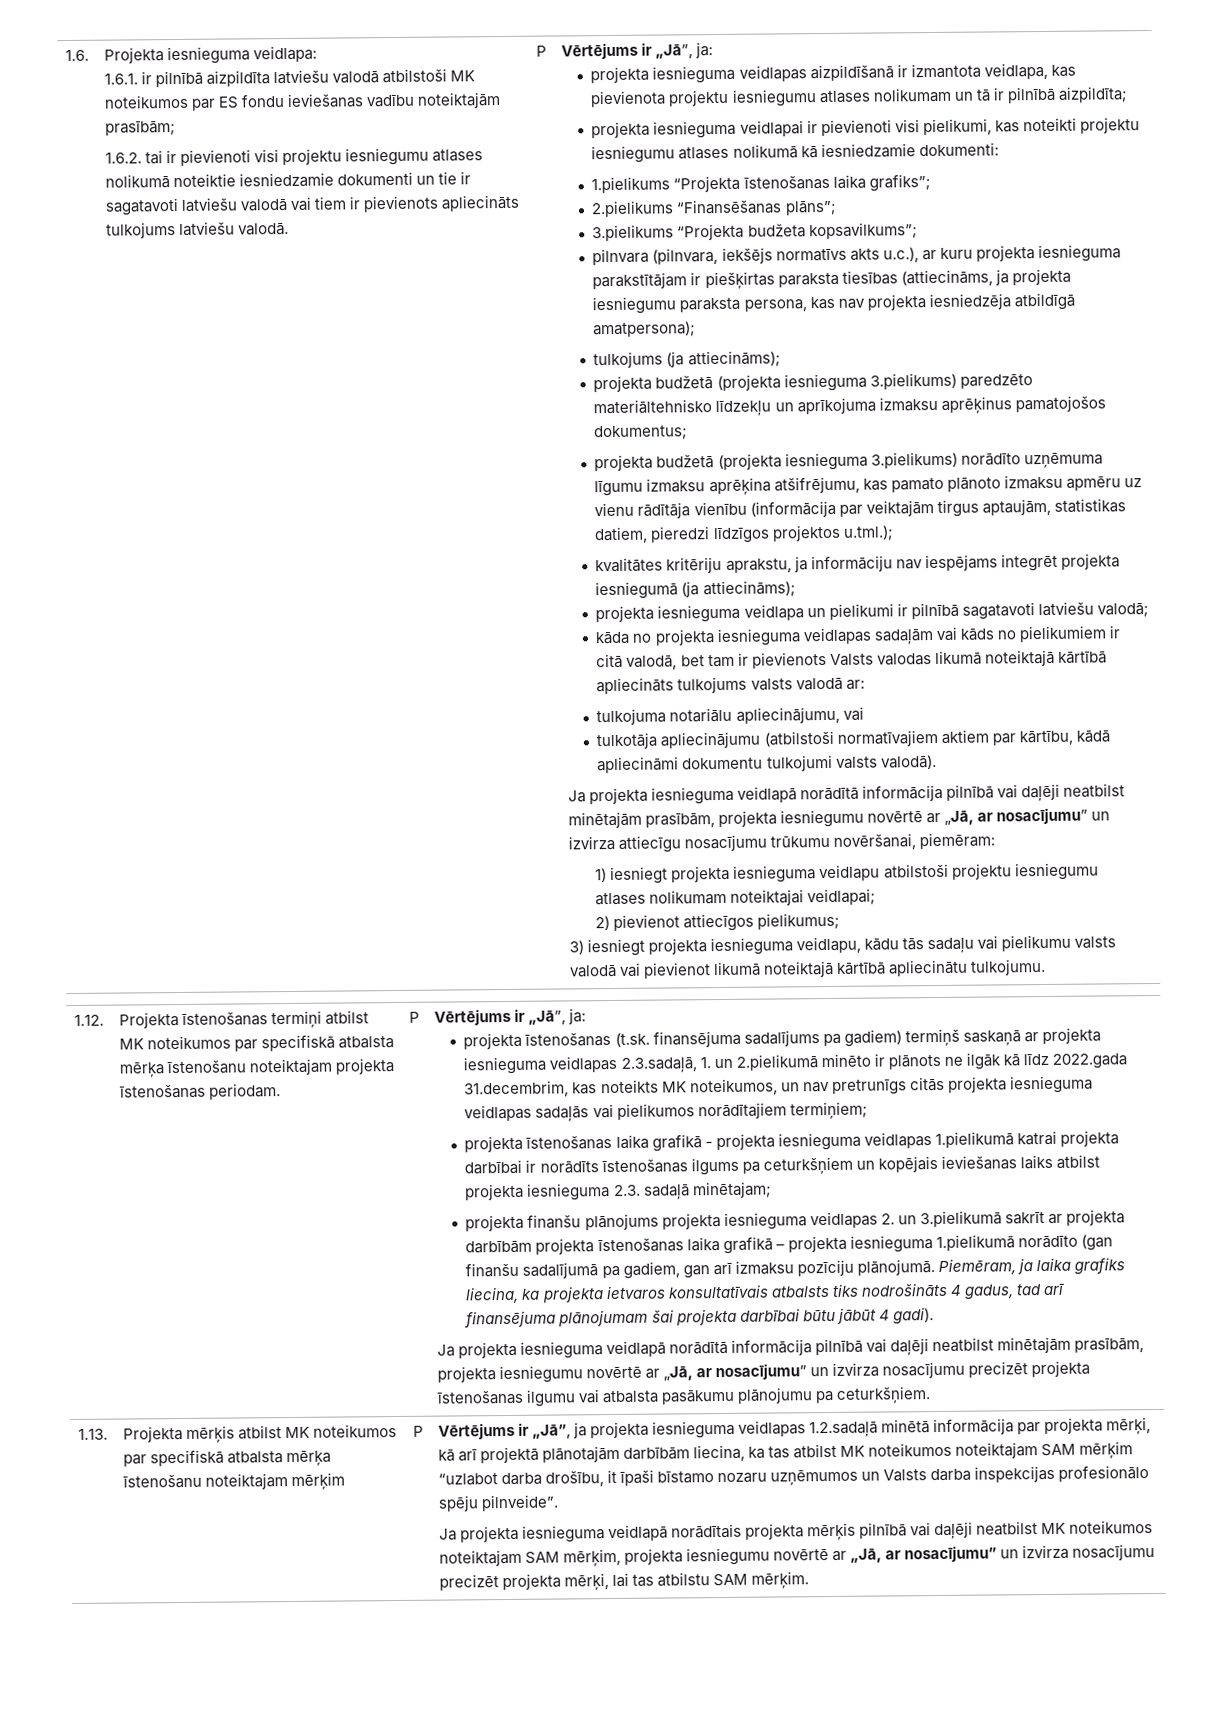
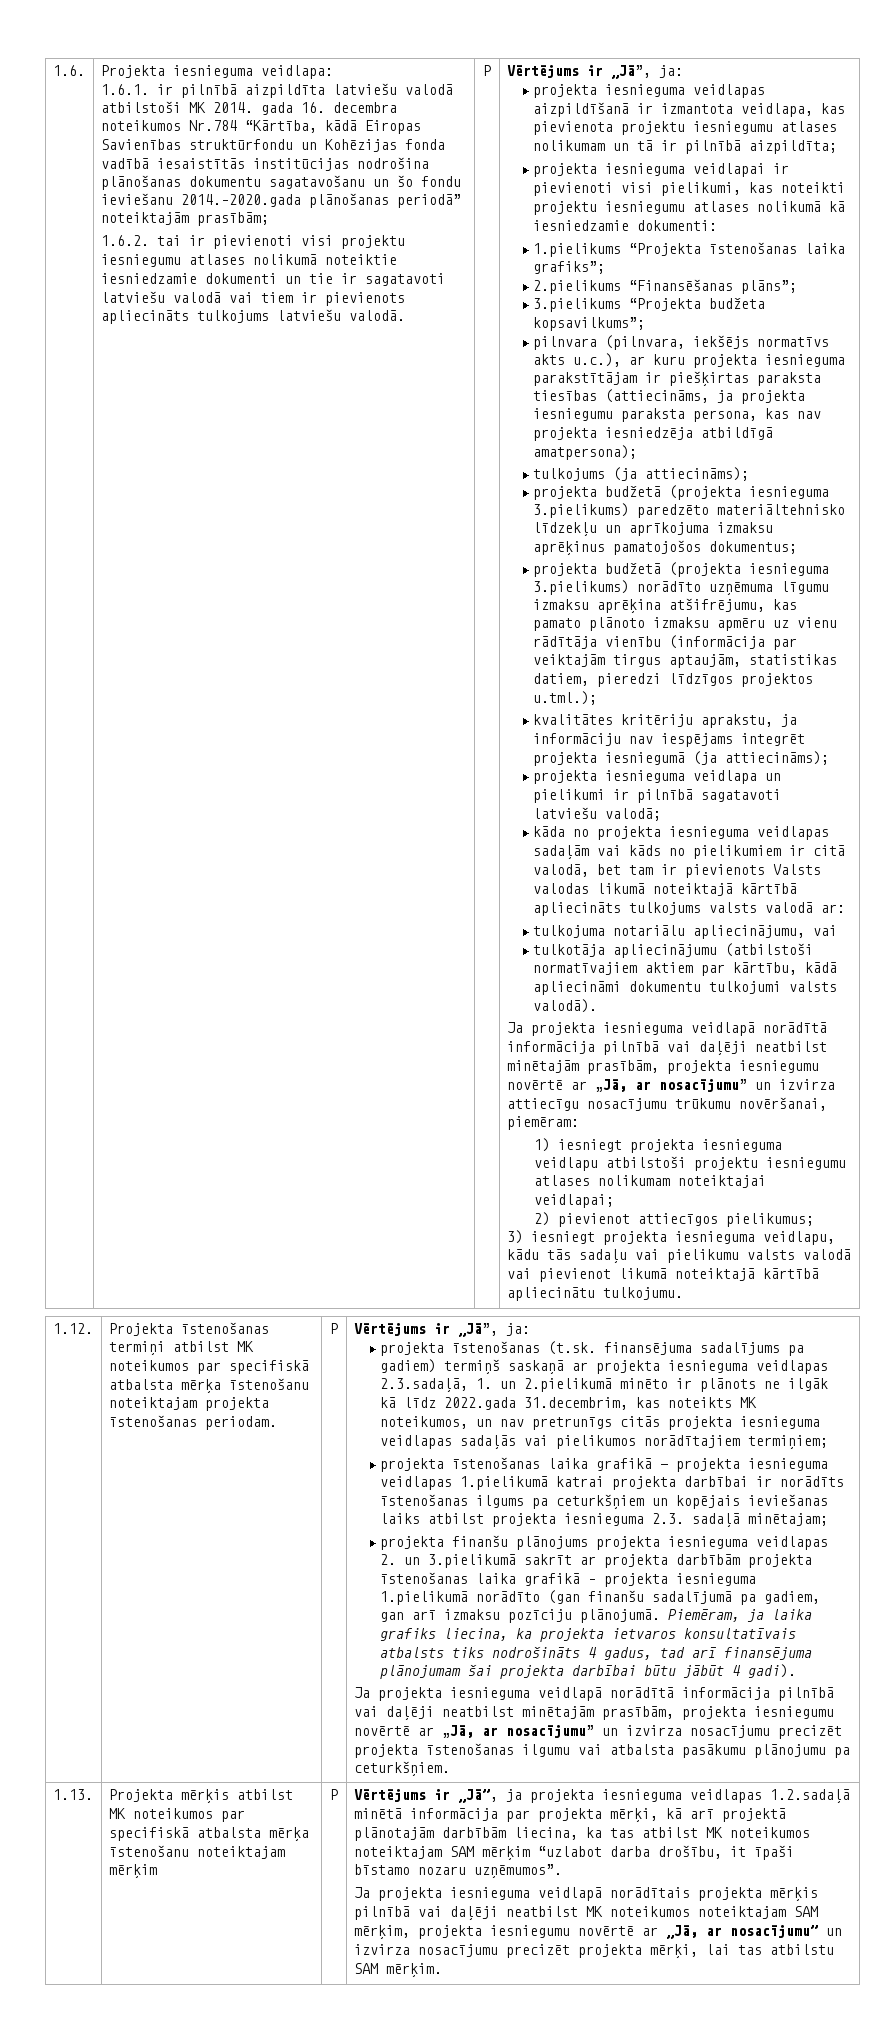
- 1.6.1. ir pilnībā aizpildīta latviešu valodā atbilstoši MK noteikumos par ES fondu ieviešanas vadību noteiktajām prasībām;
+ 1.6.1. ir pilnībā aizpildīta latviešu valodā atbilstoši MK 2014. gada 16. decembra noteikumos Nr.784 “Kārtība, kādā Eiropas Savienības struktūrfondu un Kohēzijas fonda vadībā iesaistītās institūcijas nodrošina plānošanas dokumentu sagatavošanu un šo fondu ieviešanu 2014.–2020.gada plānošanas periodā” noteiktajām prasībām;
- Vērtējums ir „Jā”, ja projekta iesnieguma veidlapas 1.2.sadaļā minētā informācija par projekta mērķi, kā arī projektā plānotajām darbībām liecina, ka tas atbilst MK noteikumos noteiktajam SAM mērķim “uzlabot darba drošību, it īpaši bīstamo nozaru uzņēmumos un Valsts darba inspekcijas profesionālo spēju pilnveide”.
+ Vērtējums ir „Jā”, ja projekta iesnieguma veidlapas 1.2.sadaļā minētā informācija par projekta mērķi, kā arī projektā plānotajām darbībām liecina, ka tas atbilst MK noteikumos noteiktajam SAM mērķim “uzlabot darba drošību, it īpaši bīstamo nozaru uzņēmumos”.

